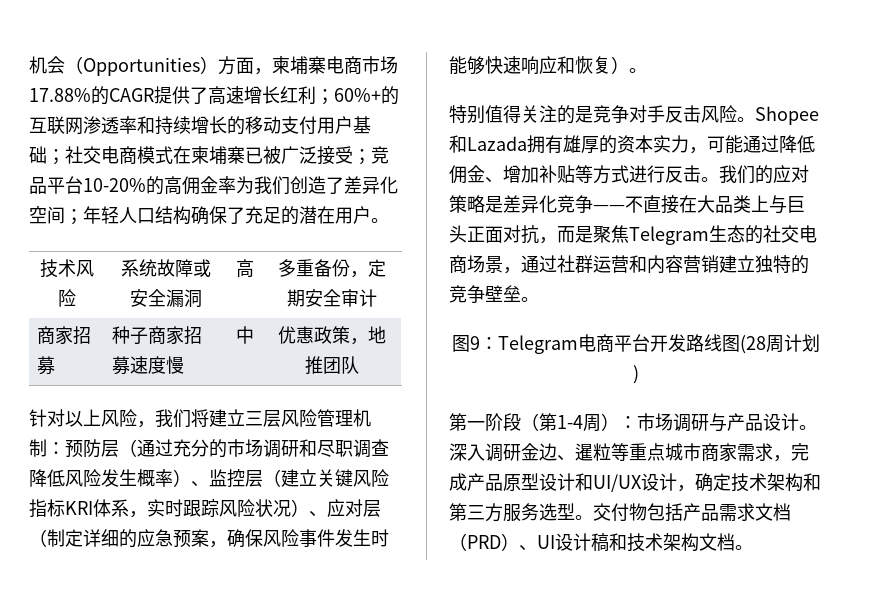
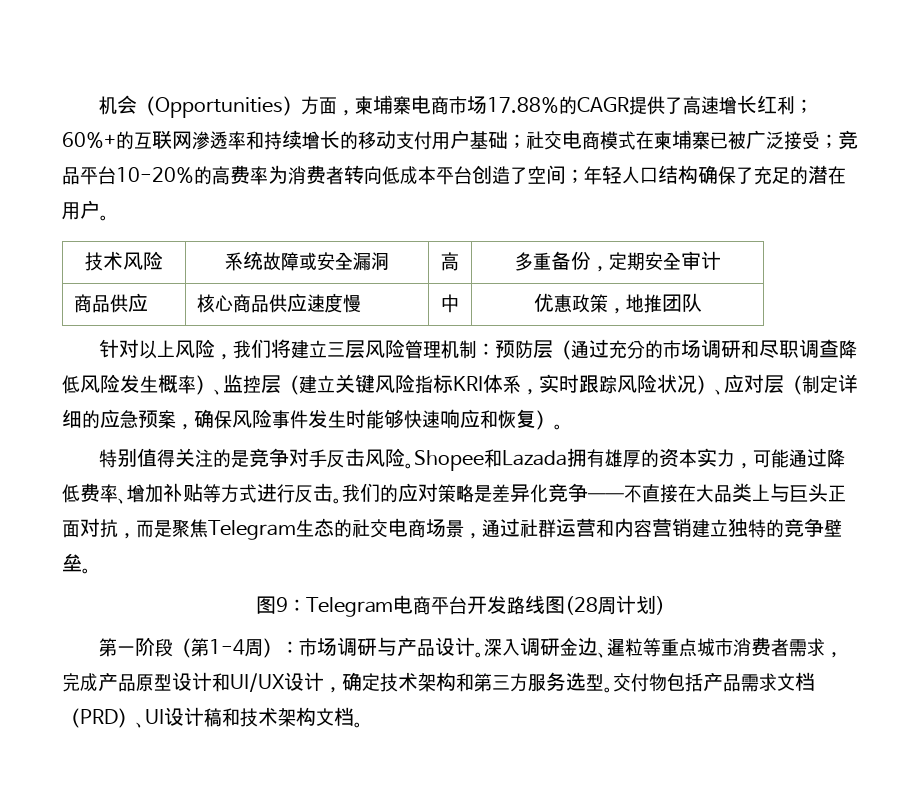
- 机会（Opportunities）方面，柬埔寨电商市场17.88%的CAGR提供了高速增长红利；60%+的互联网渗透率和持续增长的移动支付用户基础；社交电商模式在柬埔寨已被广泛接受；竞品平台10-20%的高佣金率为我们创造了差异化空间；年轻人口结构确保了充足的潜在用户。
+ 机会（Opportunities）方面，柬埔寨电商市场17.88%的CAGR提供了高速增长红利；60%+的互联网渗透率和持续增长的移动支付用户基础；社交电商模式在柬埔寨已被广泛接受；竞品平台10-20%的高费率为消费者转向低成本平台创造了空间；年轻人口结构确保了充足的潜在用户。
- 商家招募 | 种子商家招募速度慢 | 中 | 优惠政策，地推团队
+ 商品供应 | 核心商品供应速度慢 | 中 | 优惠政策，地推团队
- Shopee和Lazada拥有雄厚的资本实力，可能通过降低佣金、增加补贴等方式进行反击。
+ Shopee和Lazada拥有雄厚的资本实力，可能通过降低费率、增加补贴等方式进行反击。
- 深入调研金边、暹粒等重点城市商家需求，完成产品原型设计和UI/UX设计，确定技术架构和第三方服务选型。
+ 深入调研金边、暹粒等重点城市消费者需求，完成产品原型设计和UI/UX设计，确定技术架构和第三方服务选型。

